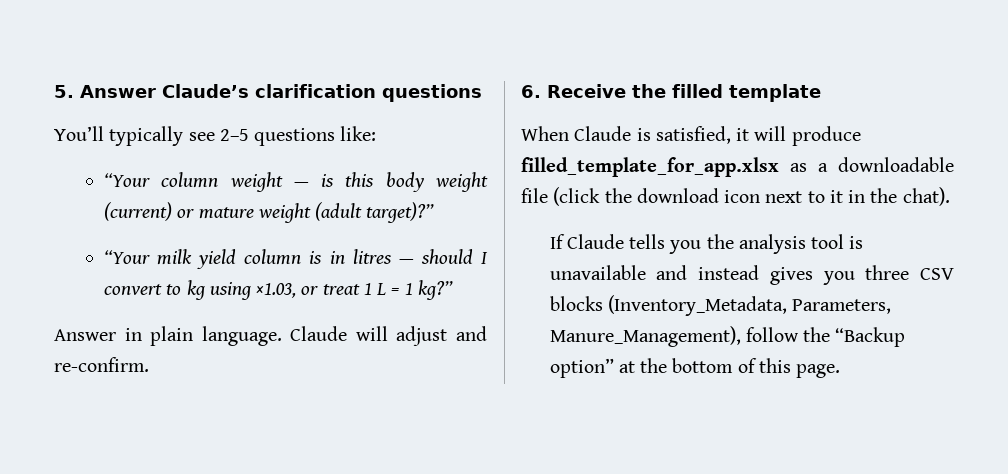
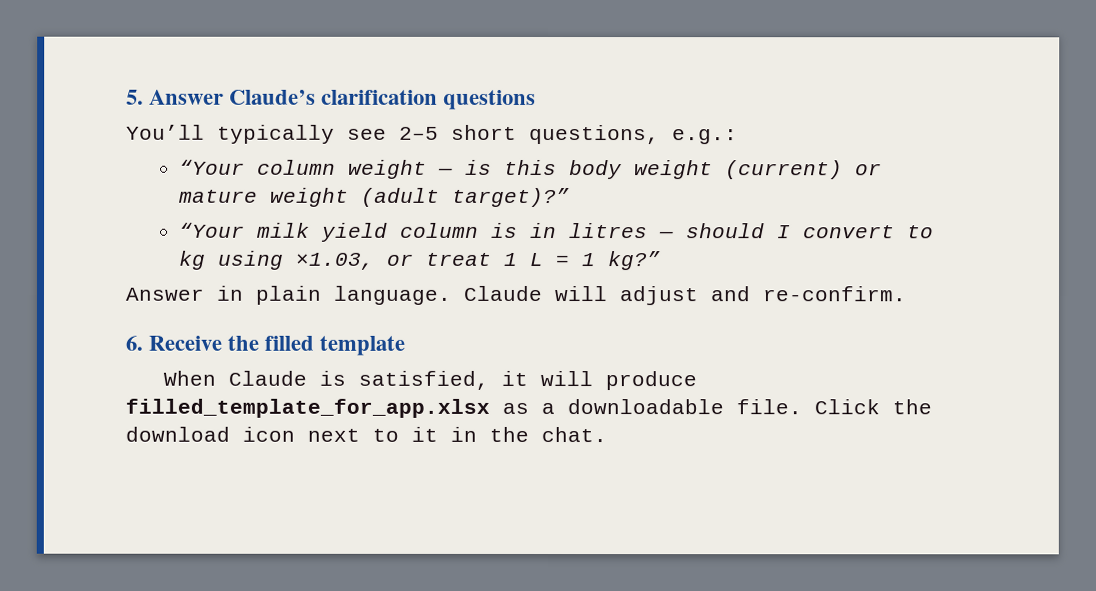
- You’ll typically see 2–5 questions like:
+ You’ll typically see 2–5 short questions, e.g.:
- When Claude is satisfied, it will produce filled_template_for_app.xlsx as a downloadable file (click the download icon next to it in the chat).
- If Claude tells you the analysis tool is unavailable and instead gives you three CSV blocks (Inventory_Metadata, Parameters, Manure_Management), follow the “Backup option” at the bottom of this page.
+ When Claude is satisfied, it will produce filled_template_for_app.xlsx as a downloadable file. Click the download icon next to it in the chat.

